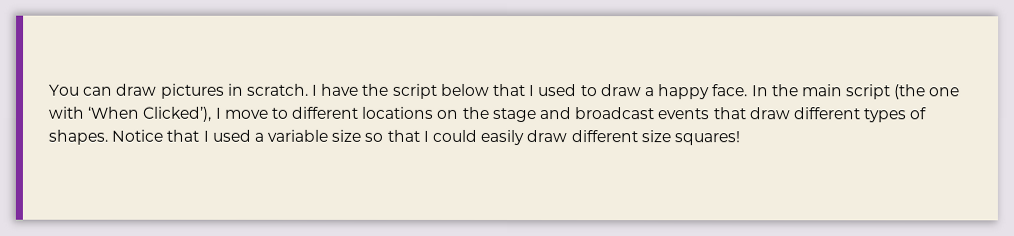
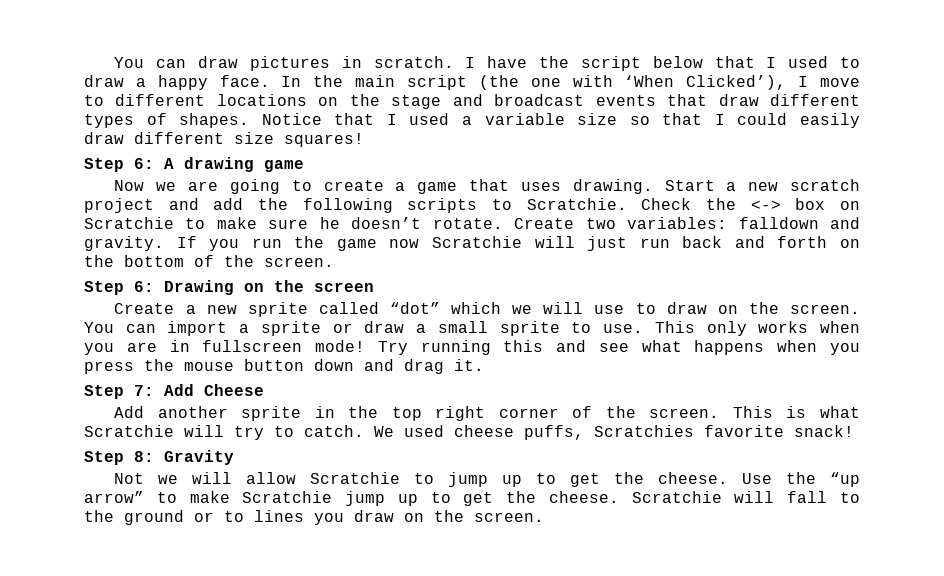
+ Step 6: A drawing game
+ Now we are going to create a game that uses drawing. Start a new scratch project and add the following scripts to Scratchie. Check the <-> box on Scratchie to make sure he doesn’t rotate. Create two variables: falldown and gravity. If you run the game now Scratchie will just run back and forth on the bottom of the screen.
+ Step 6: Drawing on the screen
+ Create a new sprite called “dot” which we will use to draw on the screen. You can import a sprite or draw a small sprite to use. This only works when you are in fullscreen mode! Try running this and see what happens when you press the mouse button down and drag it.
+ Step 7: Add Cheese
+ Add another sprite in the top right corner of the screen. This is what Scratchie will try to catch. We used cheese puffs, Scratchies favorite snack!
+ Step 8: Gravity
+ Not we will allow Scratchie to jump up to get the cheese. Use the “up arrow” to make Scratchie jump up to get the cheese. Scratchie will fall to the ground or to lines you draw on the screen.

